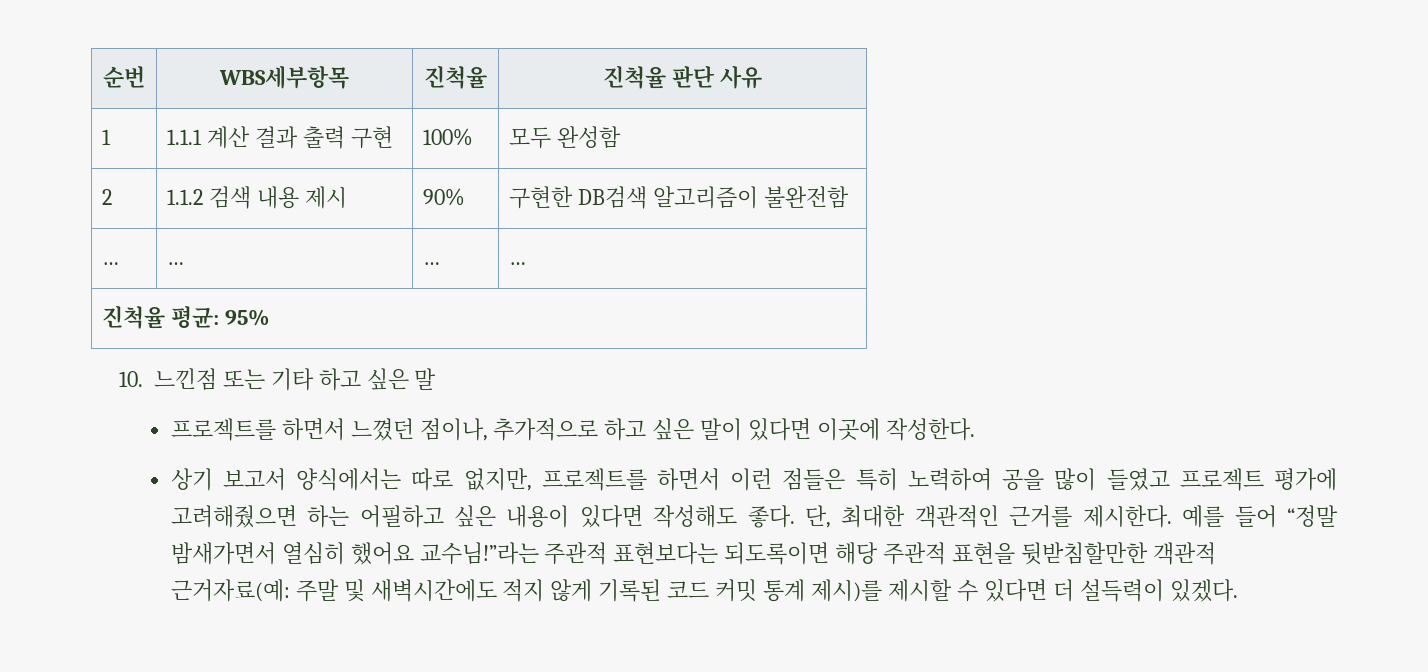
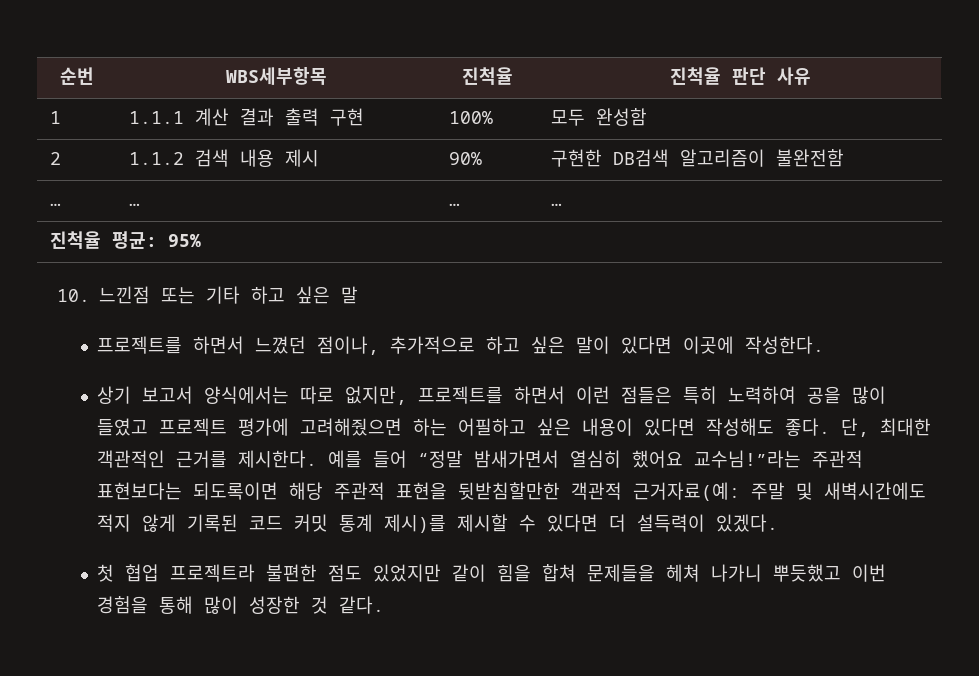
+ 첫 협업 프로젝트라 불편한 점도 있었지만 같이 힘을 합쳐 문제들을 헤쳐 나가니 뿌듯했고 이번 경험을 통해 많이 성장한 것 같다.

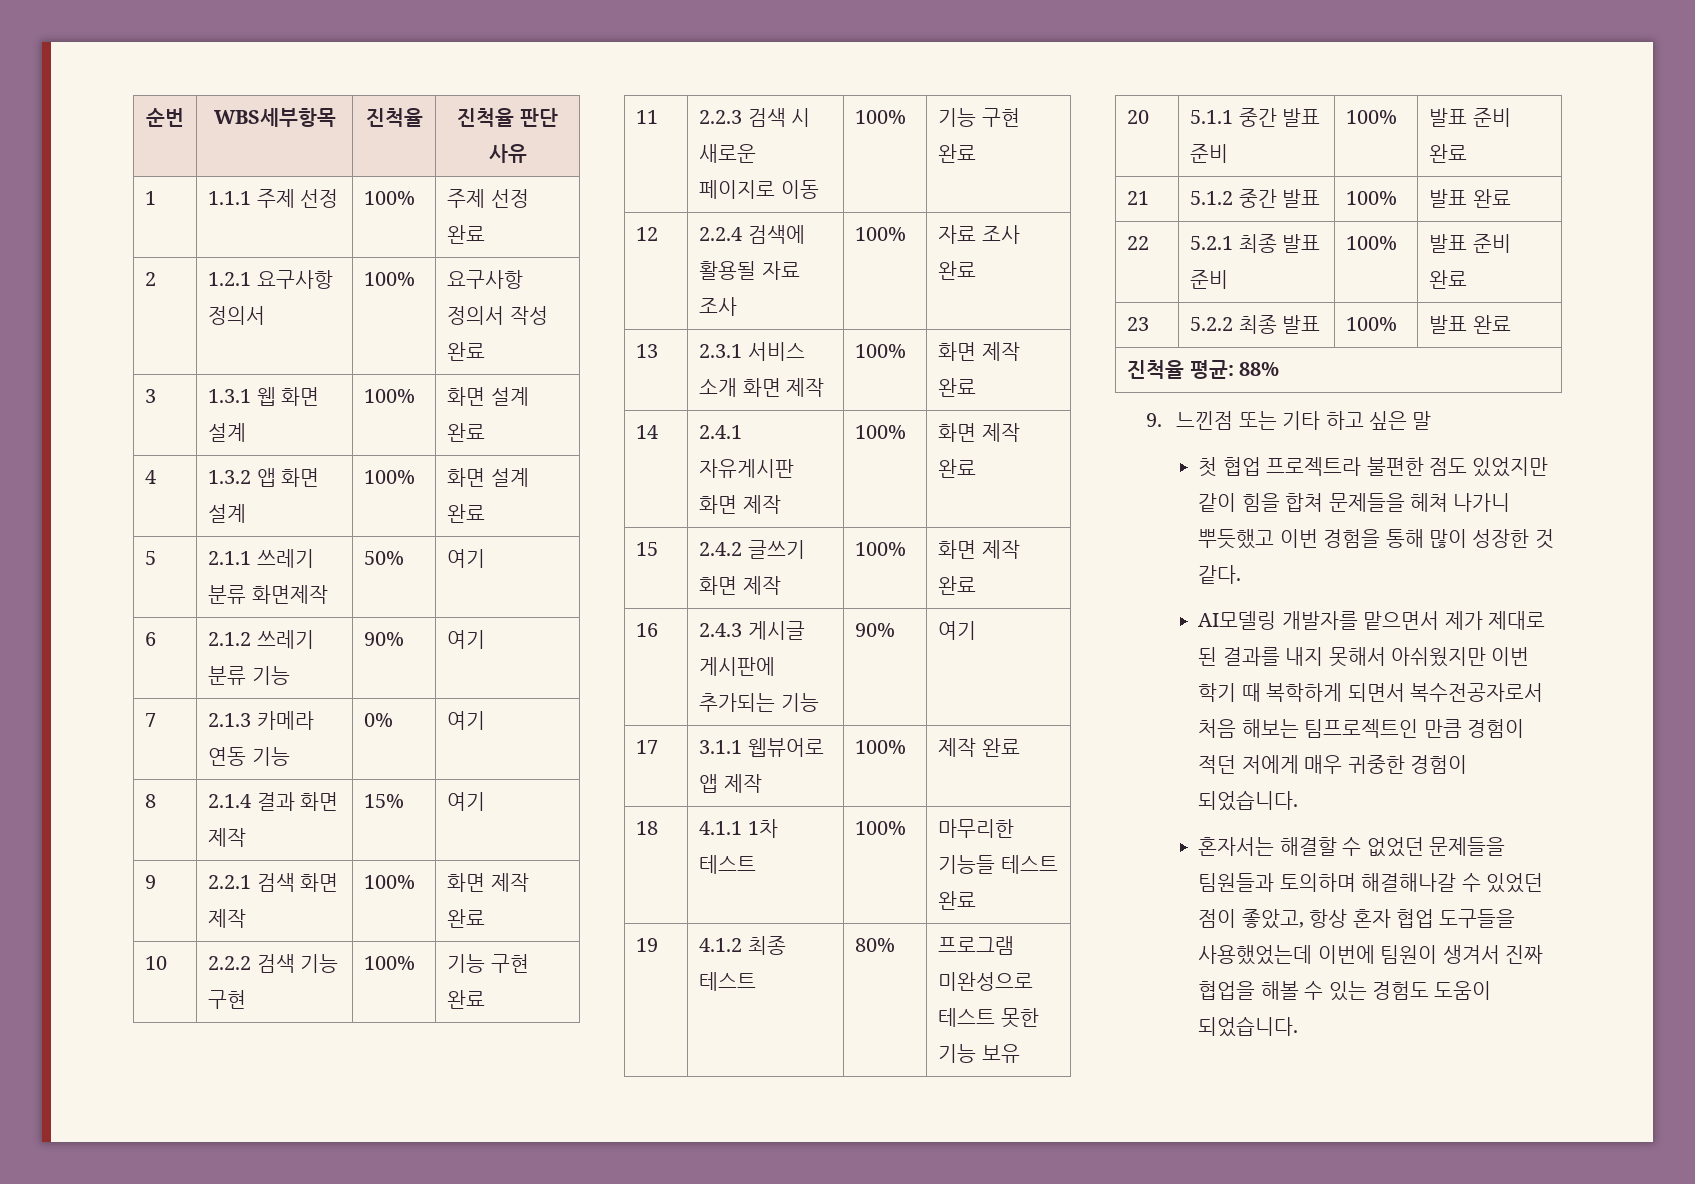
- 1 | 1.1.1 계산 결과 출력 구현 | 100% | 모두 완성함
- 2 | 1.1.2 검색 내용 제시 | 90% | 구현한 DB검색 알고리즘이 불완전함
- … | … | … | …
+ 1 | 1.1.1 주제 선정 | 100% | 주제 선정 완료
+ 2 | 1.2.1 요구사항 정의서 | 100% | 요구사항 정의서 작성 완료
+ 3 | 1.3.1 웹 화면 설계 | 100% | 화면 설계 완료
+ 4 | 1.3.2 앱 화면 설계 | 100% | 화면 설계 완료
+ 5 | 2.1.1 쓰레기 분류 화면제작 | 50% | 여기
+ 6 | 2.1.2 쓰레기 분류 기능 | 90% | 여기
+ 7 | 2.1.3 카메라 연동 기능 | 0% | 여기
+ 8 | 2.1.4 결과 화면 제작 | 15% | 여기
+ 9 | 2.2.1 검색 화면 제작 | 100% | 화면 제작 완료
+ 10 | 2.2.2 검색 기능 구현 | 100% | 기능 구현 완료
+ 11 | 2.2.3 검색 시 새로운 페이지로 이동 | 100% | 기능 구현 완료
+ 12 | 2.2.4 검색에 활용될 자료 조사 | 100% | 자료 조사 완료
+ 13 | 2.3.1 서비스 소개 화면 제작 | 100% | 화면 제작 완료
+ 14 | 2.4.1 자유게시판 화면 제작 | 100% | 화면 제작 완료
+ 15 | 2.4.2 글쓰기 화면 제작 | 100% | 화면 제작 완료
+ 16 | 2.4.3 게시글 게시판에 추가되는 기능 | 90% | 여기
+ 17 | 3.1.1 웹뷰어로 앱 제작 | 100% | 제작 완료
+ 18 | 4.1.1 1차 테스트 | 100% | 마무리한 기능들 테스트 완료
+ 19 | 4.1.2 최종 테스트 | 80% | 프로그램 미완성으로 테스트 못한 기능 보유
+ 20 | 5.1.1 중간 발표 준비 | 100% | 발표 준비 완료
+ 21 | 5.1.2 중간 발표 | 100% | 발표 완료
+ 22 | 5.2.1 최종 발표 준비 | 100% | 발표 준비 완료
+ 23 | 5.2.2 최종 발표 | 100% | 발표 완료
- 진척율 평균: 95%
- 10. 느낀점 또는 기타 하고 싶은 말
+ 진척율 평균: 88%
+ 9. 느낀점 또는 기타 하고 싶은 말
- 프로젝트를 하면서 느꼈던 점이나, 추가적으로 하고 싶은 말이 있다면 이곳에 작성한다.
- 상기 보고서 양식에서는 따로 없지만, 프로젝트를 하면서 이런 점들은 특히 노력하여 공을 많이 들였고 프로젝트 평가에 고려해줬으면 하는 어필하고 싶은 내용이 있다면 작성해도 좋다. 단, 최대한 객관적인 근거를 제시한다. 예를 들어 “정말 밤새가면서 열심히 했어요 교수님!”라는 주관적 표현보다는 되도록이면 해당 주관적 표현을 뒷받침할만한 객관적 근거자료(예: 주말 및 새벽시간에도 적지 않게 기록된 코드 커밋 통계 제시)를 제시할 수 있다면 더 설득력이 있겠다.
+ AI모델링 개발자를 맡으면서 제가 제대로 된 결과를 내지 못해서 아쉬웠지만 이번 학기 때 복학하게 되면서 복수전공자로서 처음 해보는 팀프로젝트인 만큼 경험이 적던 저에게 매우 귀중한 경험이 되었습니다.
+ 혼자서는 해결할 수 없었던 문제들을 팀원들과 토의하며 해결해나갈 수 있었던 점이 좋았고, 항상 혼자 협업 도구들을 사용했었는데 이번에 팀원이 생겨서 진짜 협업을 해볼 수 있는 경험도 도움이 되었습니다.

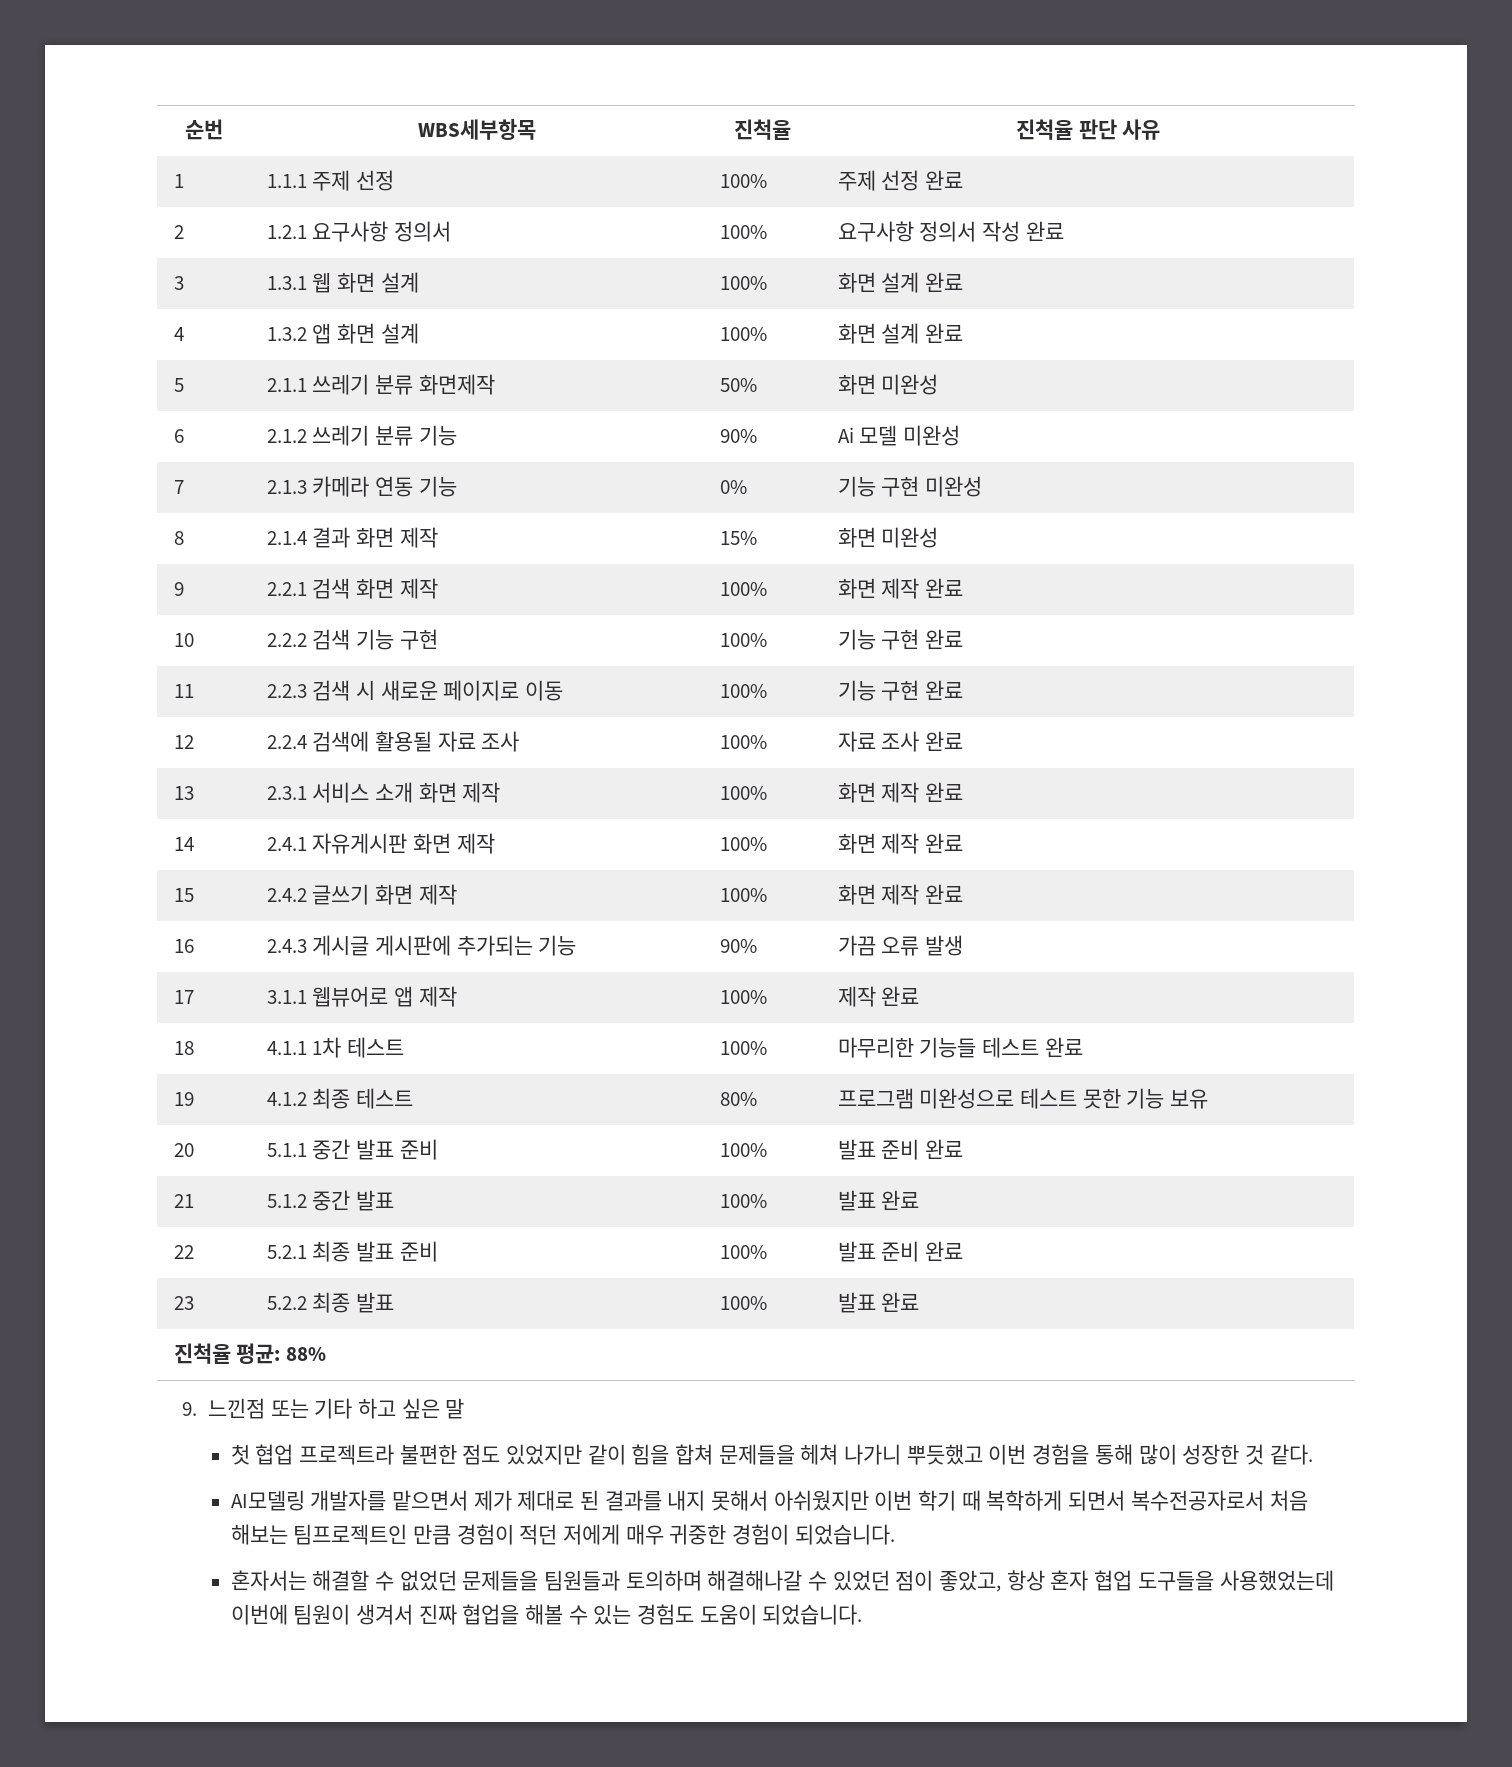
- 5 | 2.1.1 쓰레기 분류 화면제작 | 50% | 여기
+ 5 | 2.1.1 쓰레기 분류 화면제작 | 50% | 화면 미완성
- 6 | 2.1.2 쓰레기 분류 기능 | 90% | 여기
+ 6 | 2.1.2 쓰레기 분류 기능 | 90% | Ai 모델 미완성
- 7 | 2.1.3 카메라 연동 기능 | 0% | 여기
+ 7 | 2.1.3 카메라 연동 기능 | 0% | 기능 구현 미완성
- 8 | 2.1.4 결과 화면 제작 | 15% | 여기
+ 8 | 2.1.4 결과 화면 제작 | 15% | 화면 미완성
- 16 | 2.4.3 게시글 게시판에 추가되는 기능 | 90% | 여기
+ 16 | 2.4.3 게시글 게시판에 추가되는 기능 | 90% | 가끔 오류 발생

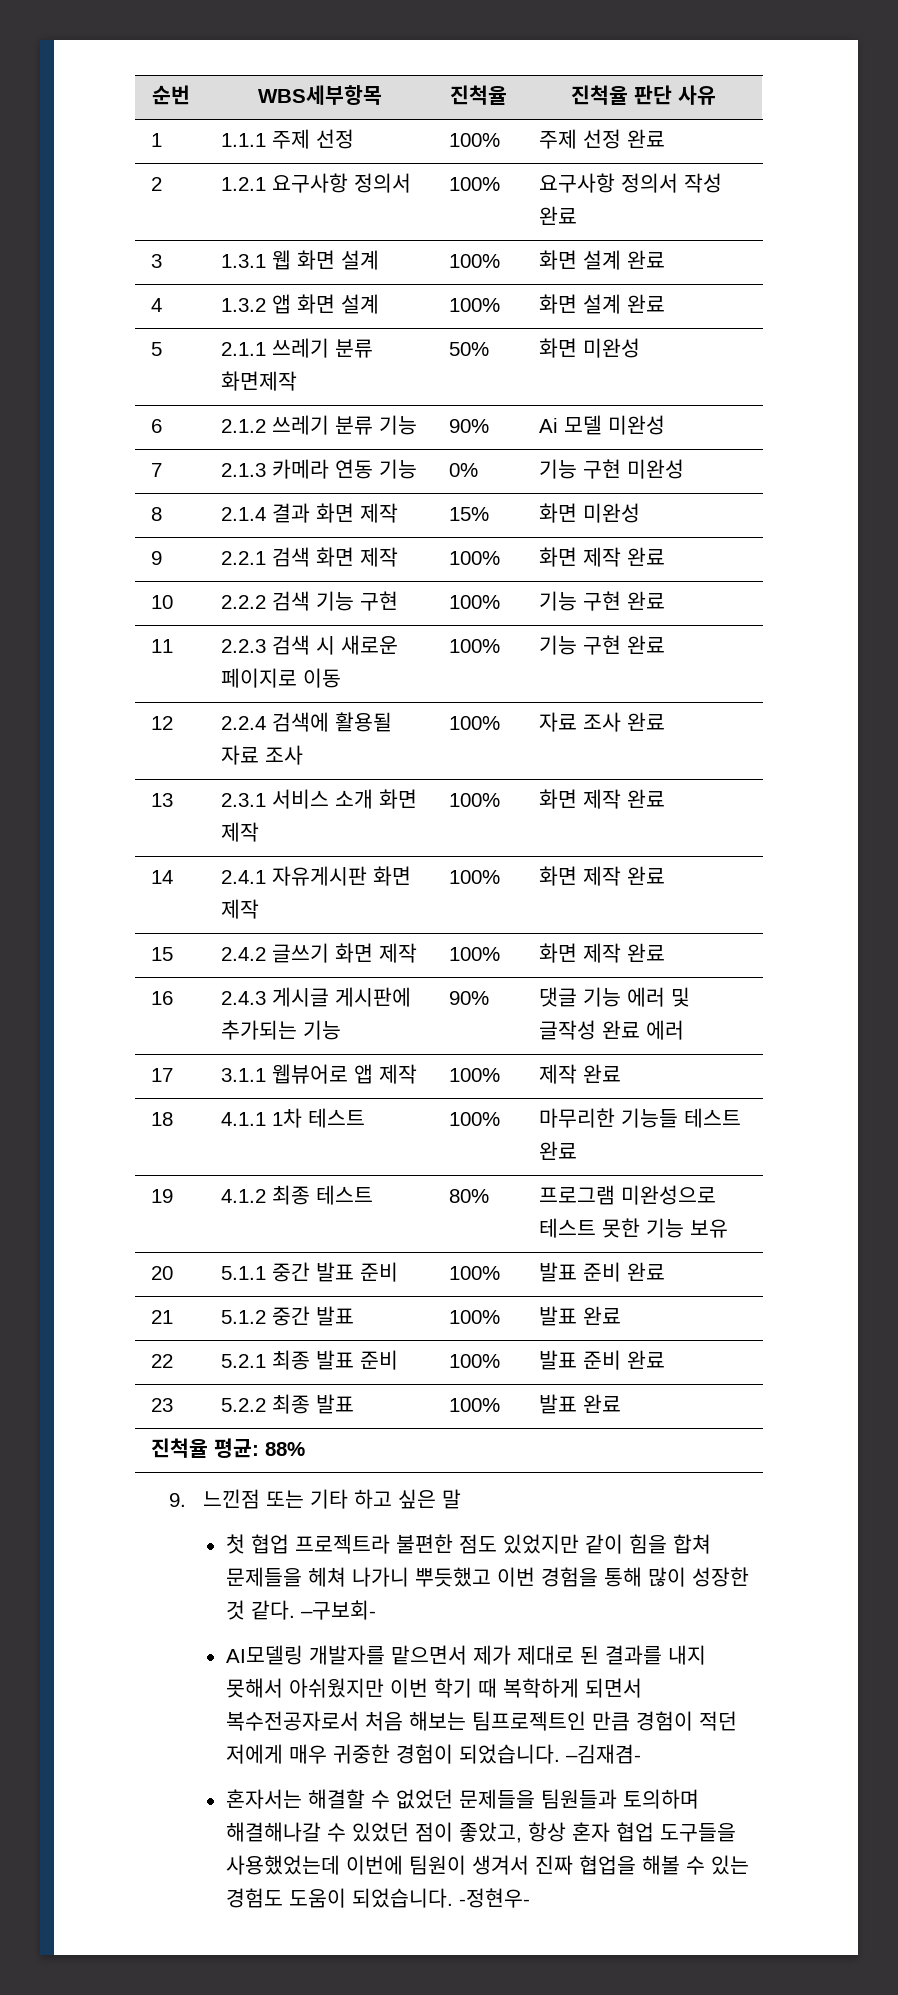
- 16 | 2.4.3 게시글 게시판에 추가되는 기능 | 90% | 가끔 오류 발생
+ 16 | 2.4.3 게시글 게시판에 추가되는 기능 | 90% | 댓글 기능 에러 및 글작성 완료 에러
+ –구보회-
+ –김재겸-
+ -정현우-

